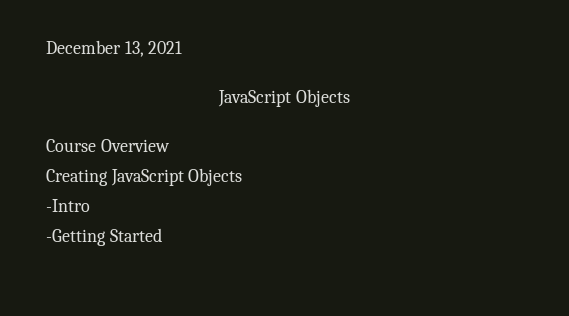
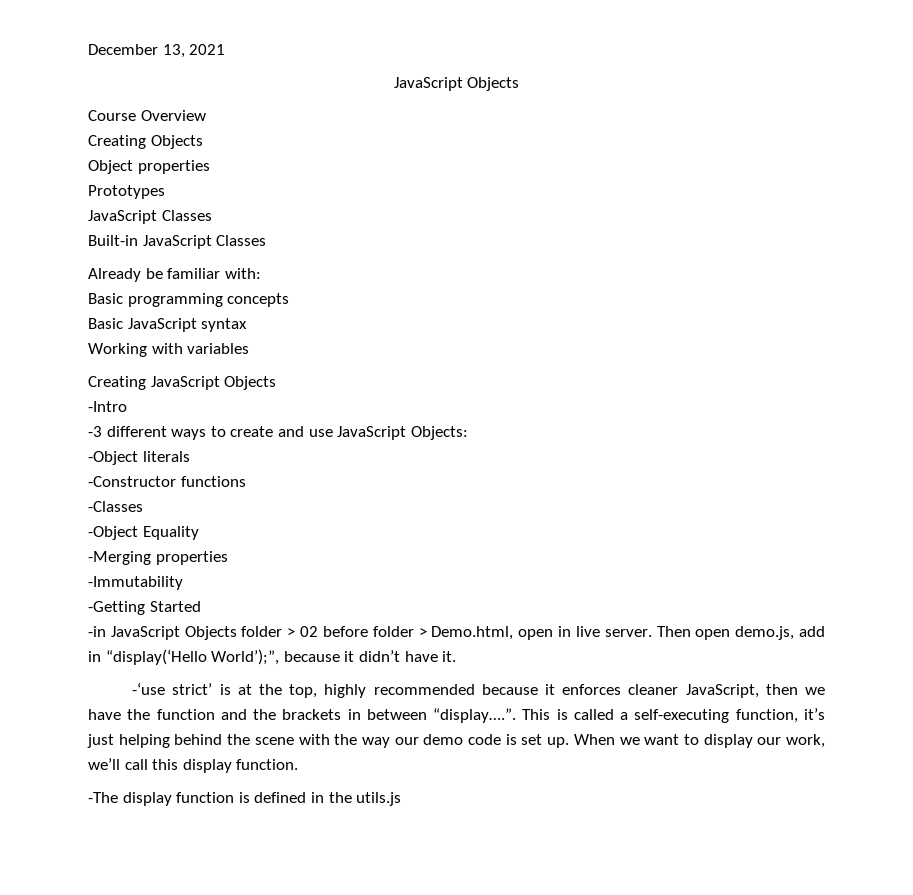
+ Creating Objects
+ Object properties
+ Prototypes
+ JavaScript Classes
+ Built-in JavaScript Classes
+ Already be familiar with:
+ Basic programming concepts
+ Basic JavaScript syntax
+ Working with variables
  Creating JavaScript Objects
  -Intro
+ -3 different ways to create and use JavaScript Objects:
+ -Object literals
+ -Constructor functions
+ -Classes
+ -Object Equality
+ -Merging properties
+ -Immutability
  -Getting Started
+ -in JavaScript Objects folder > 02 before folder > Demo.html, open in live server. Then open demo.js, add in “display(‘Hello World’);”, because it didn’t have it.
+ -‘use strict’ is at the top, highly recommended because it enforces cleaner JavaScript, then we have the function and the brackets in between “display….”. This is called a self-executing function, it’s just helping behind the scene with the way our demo code is set up. When we want to display our work, we’ll call this display function.
+ -The display function is defined in the utils.js

